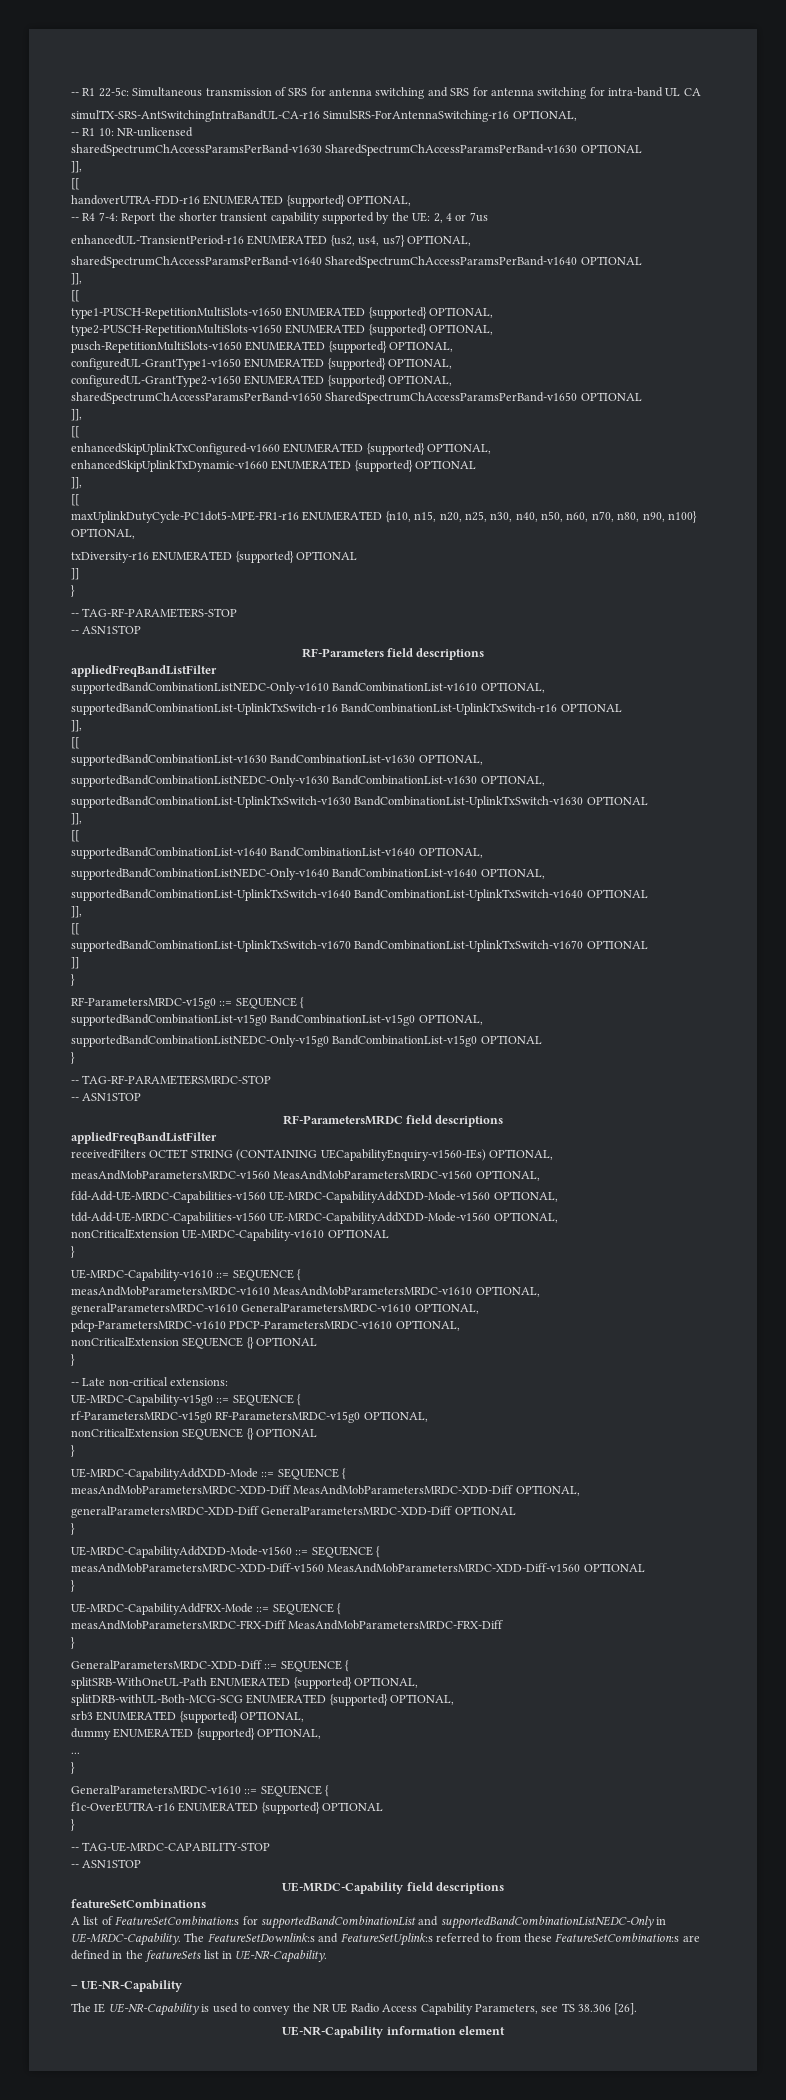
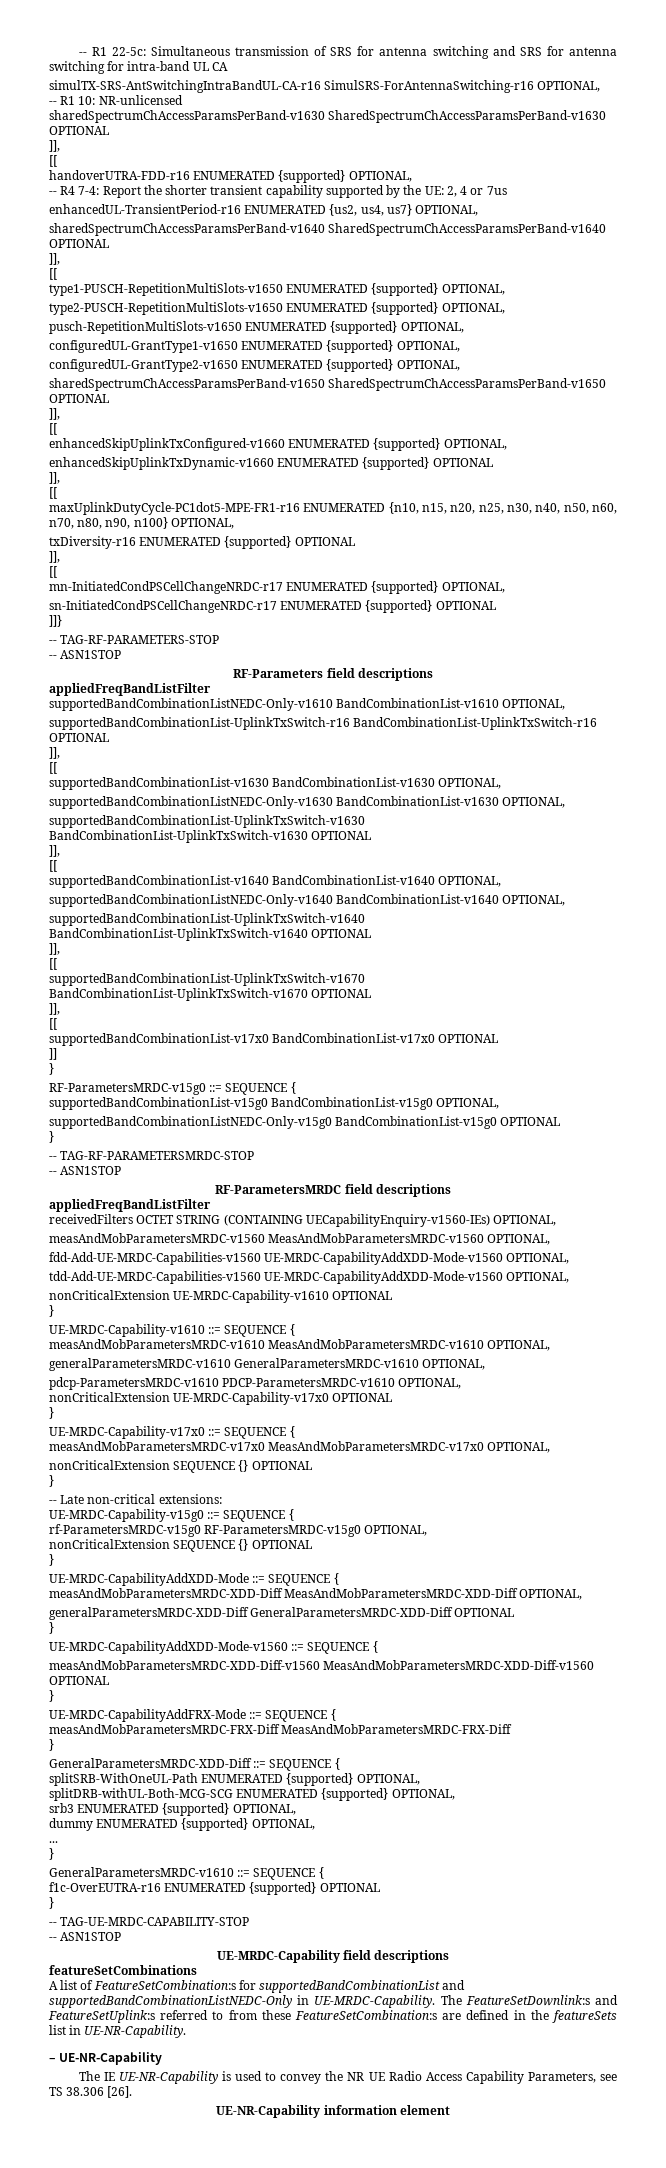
  txDiversity-r16 ENUMERATED {supported} OPTIONAL
- ]]
- }
+ ]],
+ [[
+ mn-InitiatedCondPSCellChangeNRDC-r17 ENUMERATED {supported} OPTIONAL,
+ sn-InitiatedCondPSCellChangeNRDC-r17 ENUMERATED {supported} OPTIONAL
+ ]]}
  supportedBandCombinationList-UplinkTxSwitch-v1670 BandCombinationList-UplinkTxSwitch-v1670 OPTIONAL
+ ]],
+ [[
+ supportedBandCombinationList-v17x0 BandCombinationList-v17x0 OPTIONAL
+ nonCriticalExtension UE-MRDC-Capability-v17x0 OPTIONAL
+ }
+ UE-MRDC-Capability-v17x0 ::= SEQUENCE {
+ measAndMobParametersMRDC-v17x0 MeasAndMobParametersMRDC-v17x0 OPTIONAL,

